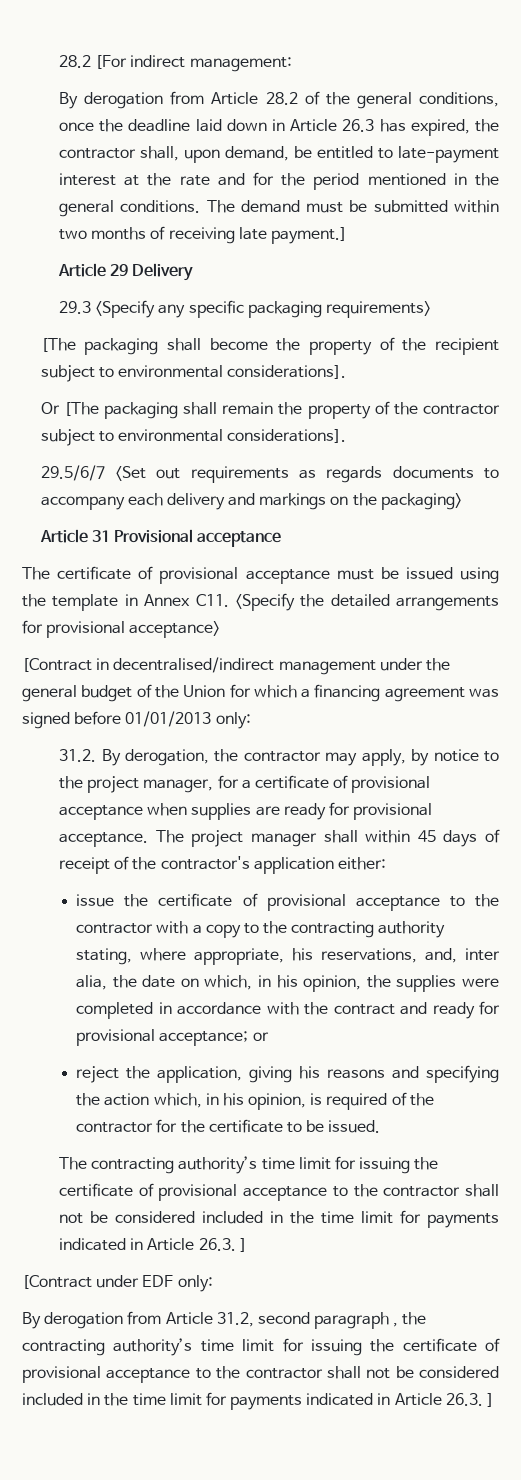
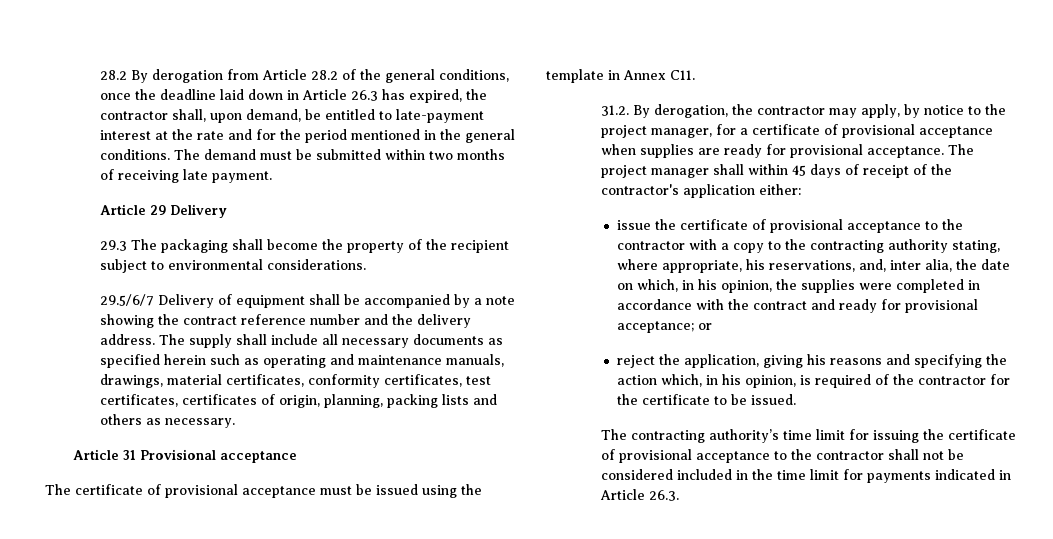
- 28.2 [For indirect management:
- By derogation from Article 28.2 of the general conditions, once the deadline laid down in Article 26.3 has expired, the contractor shall, upon demand, be entitled to late-payment interest at the rate and for the period mentioned in the general conditions.
+ 28.2 By derogation from Article 28.2 of the general conditions, once the deadline laid down in Article 26.3 has expired, the contractor shall, upon demand, be entitled to late-payment interest at the rate and for the period mentioned in the general conditions.
- The demand must be submitted within two months of receiving late payment.]
+ The demand must be submitted within two months of receiving late payment.
- 29.3 <Specify any specific packaging requirements>
- [The packaging shall become the property of the recipient subject to environmental considerations].
- Or [The packaging shall remain the property of the contractor subject to environmental considerations].
- 29.5/6/7 <Set out requirements as regards documents to accompany each delivery and markings on the packaging>
+ 29.3 The packaging shall become the property of the recipient subject to environmental considerations.
+ 29.5/6/7 Delivery of equipment shall be accompanied by a note showing the contract reference number and the delivery address. The supply shall include all necessary documents as specified herein such as operating and maintenance manuals, drawings, material certificates, conformity certificates, test certificates, certificates of origin, planning, packing lists and others as necessary.
- The certificate of provisional acceptance must be issued using the template in Annex C11. <Specify the detailed arrangements for provisional acceptance>
- [Contract in decentralised/indirect management under the general budget of the Union for which a financing agreement was signed before 01/01/2013 only:
+ The certificate of provisional acceptance must be issued using the template in Annex C11.
- The contracting authority’s time limit for issuing the certificate of provisional acceptance to the contractor shall not be considered included in the time limit for payments indicated in Article 26.3. ]
- [Contract under EDF only:
- By derogation from Article 31.2, second paragraph , the contracting authority’s time limit for issuing the certificate of provisional acceptance to the contractor shall not be considered included in the time limit for payments indicated in Article 26.3. ]
+ The contracting authority’s time limit for issuing the certificate of provisional acceptance to the contractor shall not be considered included in the time limit for payments indicated in Article 26.3.

